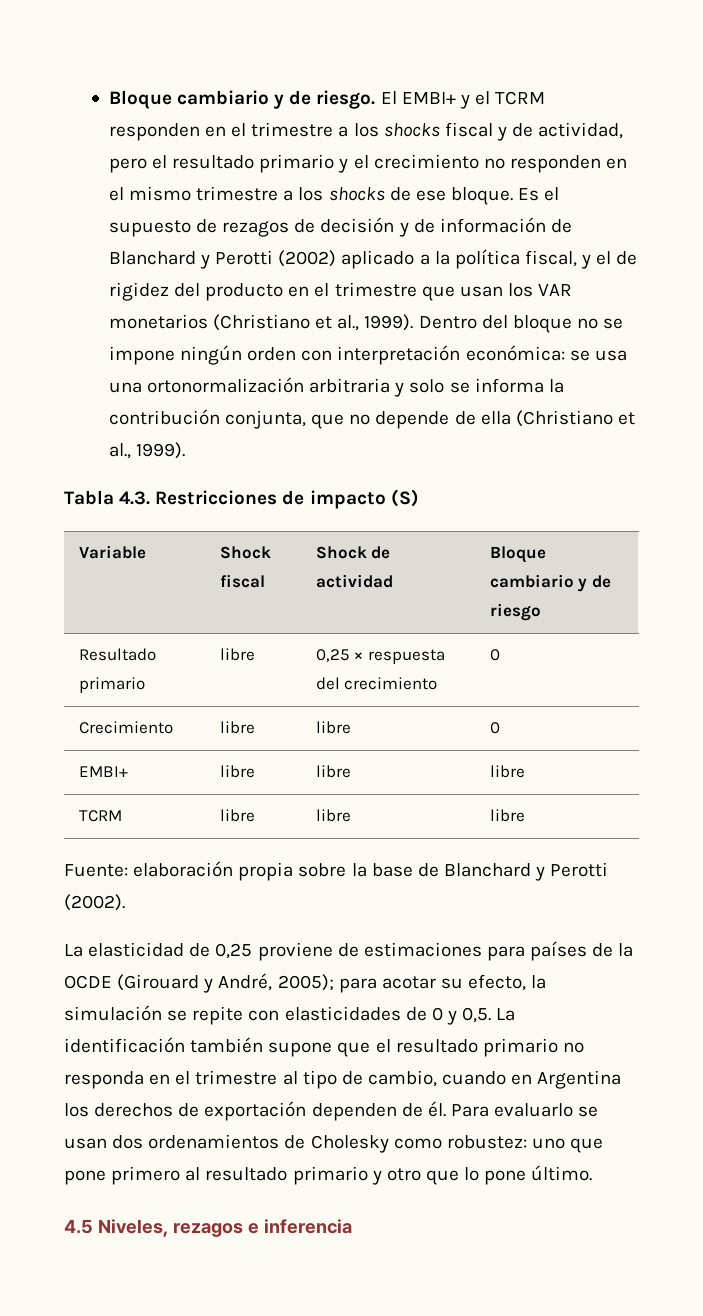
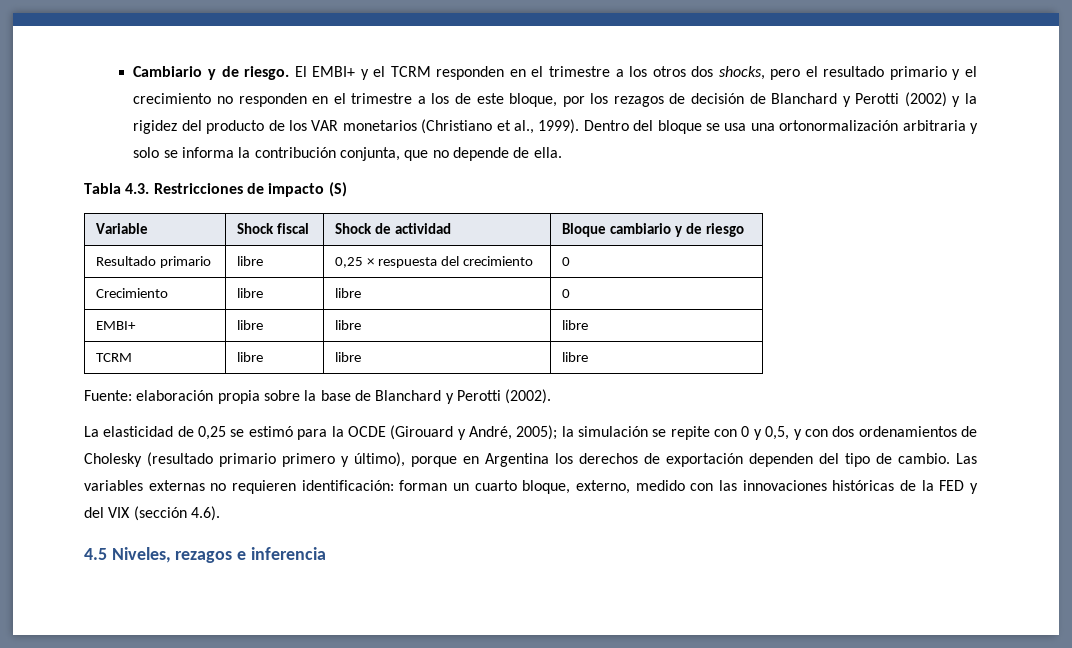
- Bloque cambiario y de riesgo.
+ Cambiario y de riesgo.
- El EMBI+ y el TCRM responden en el trimestre a los shocks fiscal y de actividad, pero el resultado primario y el crecimiento no responden en el mismo trimestre a los shocks de ese bloque. Es el supuesto de rezagos de decisión y de información de Blanchard y Perotti (2002) aplicado a la política fiscal, y el de rigidez del producto en el trimestre que usan los VAR monetarios (Christiano et al., 1999).
+ El EMBI+ y el TCRM responden en el trimestre a los otros dos shocks, pero el resultado primario y el crecimiento no responden en el trimestre a los de este bloque, por los rezagos de decisión de Blanchard y Perotti (2002) y la rigidez del producto de los VAR monetarios (Christiano et al., 1999).
- Dentro del bloque no se impone ningún orden con interpretación económica: se usa una ortonormalización arbitraria y solo se informa la contribución conjunta, que no depende de ella (Christiano et al., 1999).
+ Dentro del bloque se usa una ortonormalización arbitraria y solo se informa la contribución conjunta, que no depende de ella.
- La elasticidad de 0,25 proviene de estimaciones para países de la OCDE (Girouard y André, 2005); para acotar su efecto, la simulación se repite con elasticidades de 0 y 0,5. La identificación también supone que el resultado primario no responda en el trimestre al tipo de cambio, cuando en Argentina los derechos de exportación dependen de él. Para evaluarlo se usan dos ordenamientos de Cholesky como robustez: uno que pone primero al resultado primario y otro que lo pone último.
+ La elasticidad de 0,25 se estimó para la OCDE (Girouard y André, 2005); la simulación se repite con 0 y 0,5, y con dos ordenamientos de Cholesky (resultado primario primero y último), porque en Argentina los derechos de exportación dependen del tipo de cambio. Las variables externas no requieren identificación: forman un cuarto bloque, externo, medido con las innovaciones históricas de la FED y del VIX (sección 4.6).

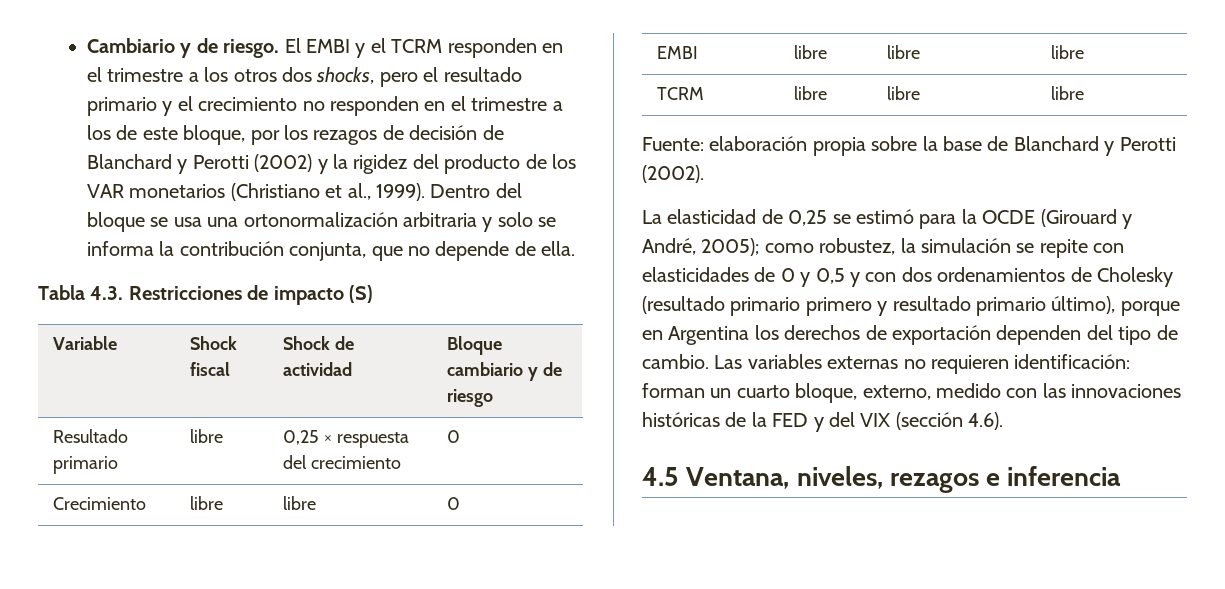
- El EMBI+ y el TCRM responden en el trimestre a los otros dos shocks, pero el resultado primario y el crecimiento no responden en el trimestre a los de este bloque, por los rezagos de decisión de Blanchard y Perotti (2002) y la rigidez del producto de los VAR monetarios (Christiano et al., 1999).
+ El EMBI y el TCRM responden en el trimestre a los otros dos shocks, pero el resultado primario y el crecimiento no responden en el trimestre a los de este bloque, por los rezagos de decisión de Blanchard y Perotti (2002) y la rigidez del producto de los VAR monetarios (Christiano et al., 1999).
- EMBI+ | libre | libre | libre
+ EMBI | libre | libre | libre
- La elasticidad de 0,25 se estimó para la OCDE (Girouard y André, 2005); la simulación se repite con 0 y 0,5, y con dos ordenamientos de Cholesky (resultado primario primero y último), porque en Argentina los derechos de exportación dependen del tipo de cambio.
+ La elasticidad de 0,25 se estimó para la OCDE (Girouard y André, 2005); como robustez, la simulación se repite con elasticidades de 0 y 0,5 y con dos ordenamientos de Cholesky (resultado primario primero y resultado primario último), porque en Argentina los derechos de exportación dependen del tipo de cambio.
- 4.5 Niveles, rezagos e inferencia
+ 4.5 Ventana, niveles, rezagos e inferencia

